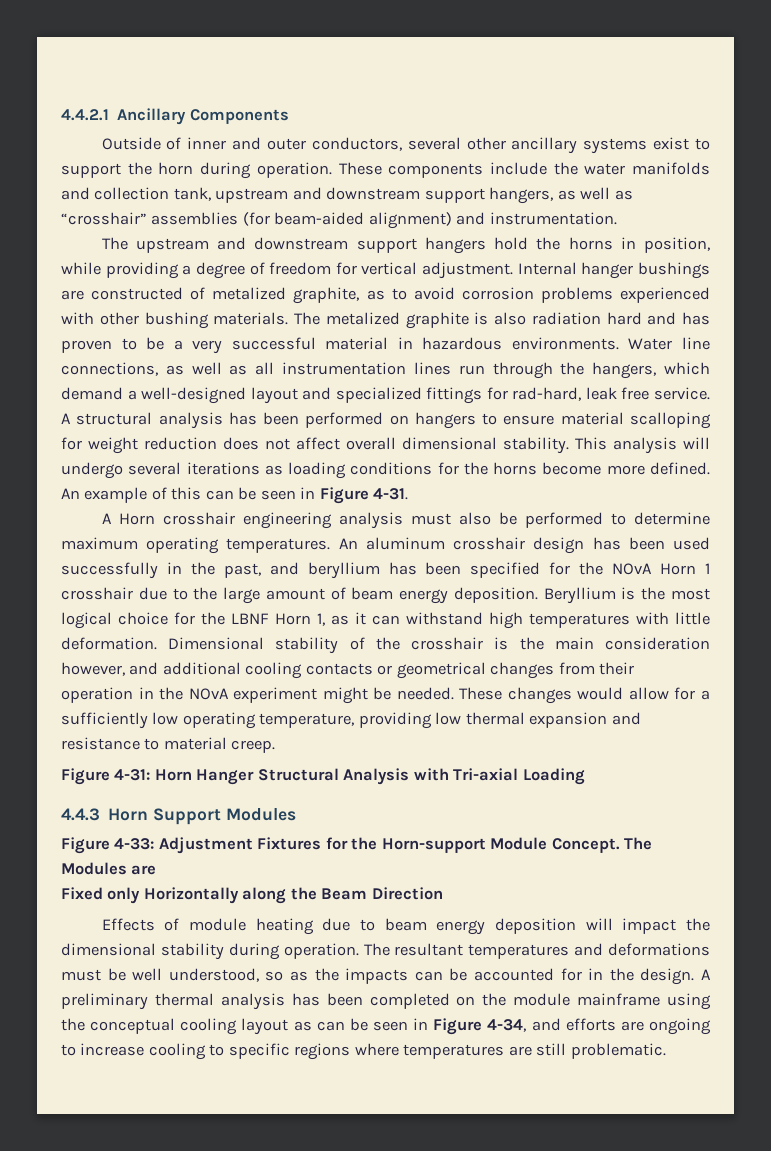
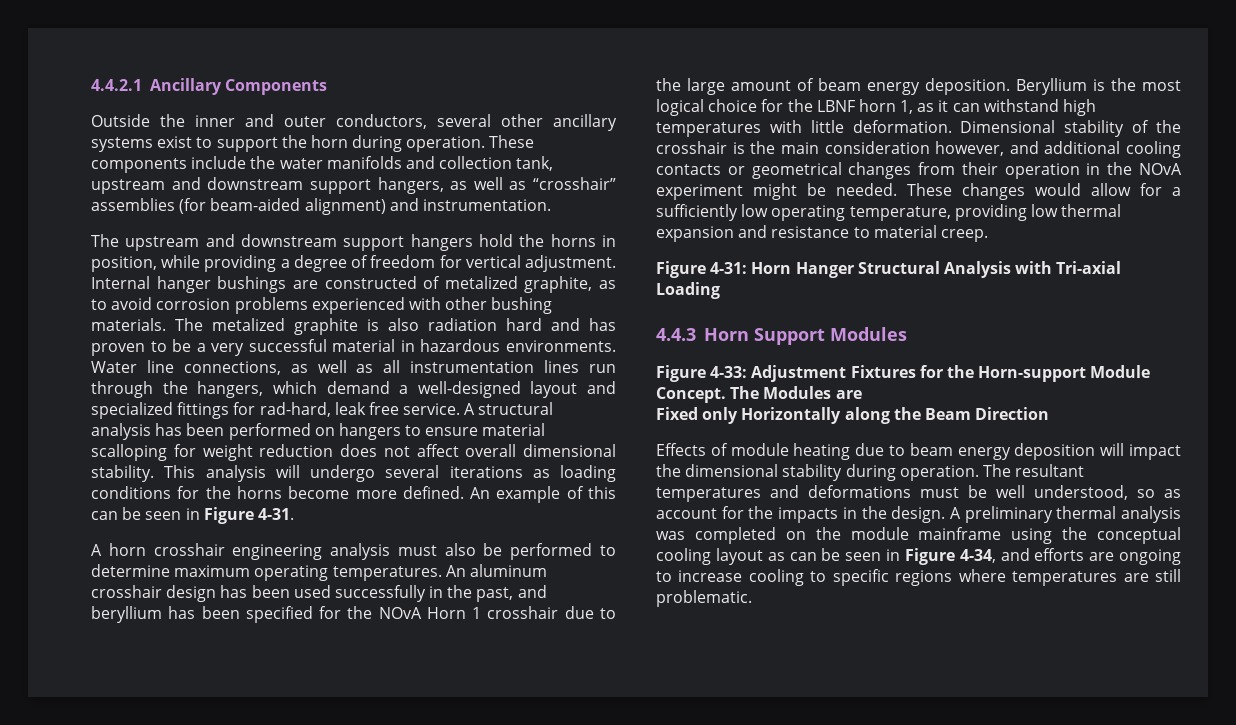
- Outside of inner and outer conductors, several other ancillary systems exist to support the horn during operation.
+ Outside the inner and outer conductors, several other ancillary systems exist to support the horn during operation.
- A Horn crosshair engineering analysis must also be performed to determine maximum operating temperatures.
+ A horn crosshair engineering analysis must also be performed to determine maximum operating temperatures.
- Beryllium is the most logical choice for the LBNF Horn 1, as it can withstand high temperatures with little deformation.
+ Beryllium is the most logical choice for the LBNF horn 1, as it can withstand high temperatures with little deformation.
- The resultant temperatures and deformations must be well understood, so as the impacts can be accounted for in the design.
+ The resultant temperatures and deformations must be well understood, so as account for the impacts in the design.
- A preliminary thermal analysis has been completed on the module mainframe using the conceptual cooling layout as can be seen in Figure 4-34, and efforts are ongoing to increase cooling to specific regions where temperatures are still problematic.
+ A preliminary thermal analysis was completed on the module mainframe using the conceptual cooling layout as can be seen in Figure 4-34, and efforts are ongoing to increase cooling to specific regions where temperatures are still problematic.

